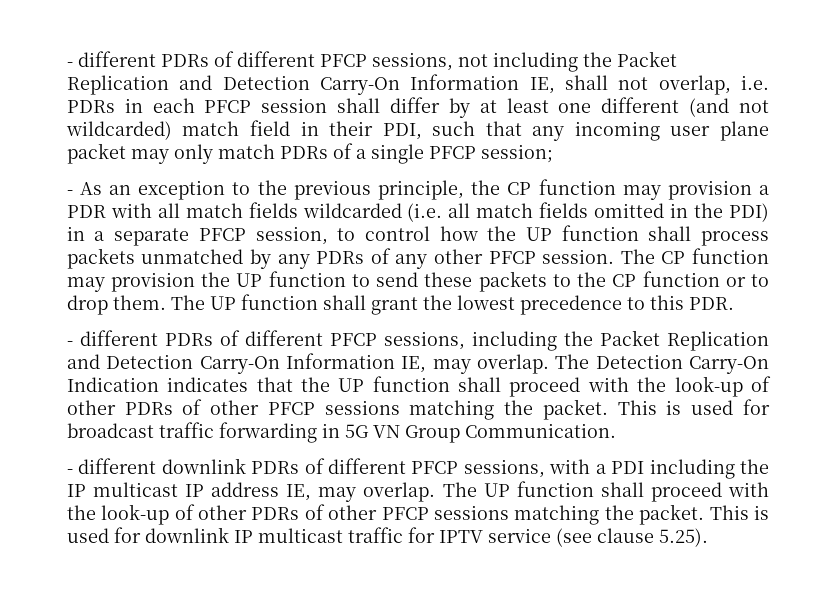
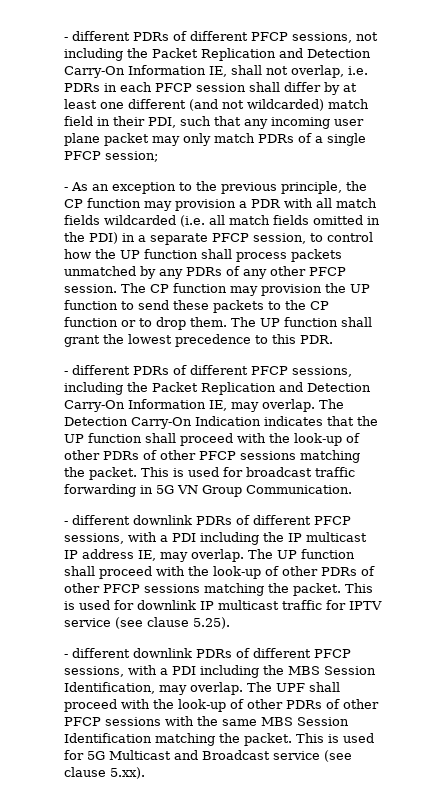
+ - different downlink PDRs of different PFCP sessions, with a PDI including the MBS Session Identification, may overlap. The UPF shall proceed with the look-up of other PDRs of other PFCP sessions with the same MBS Session Identification matching the packet. This is used for 5G Multicast and Broadcast service (see clause 5.xx).

